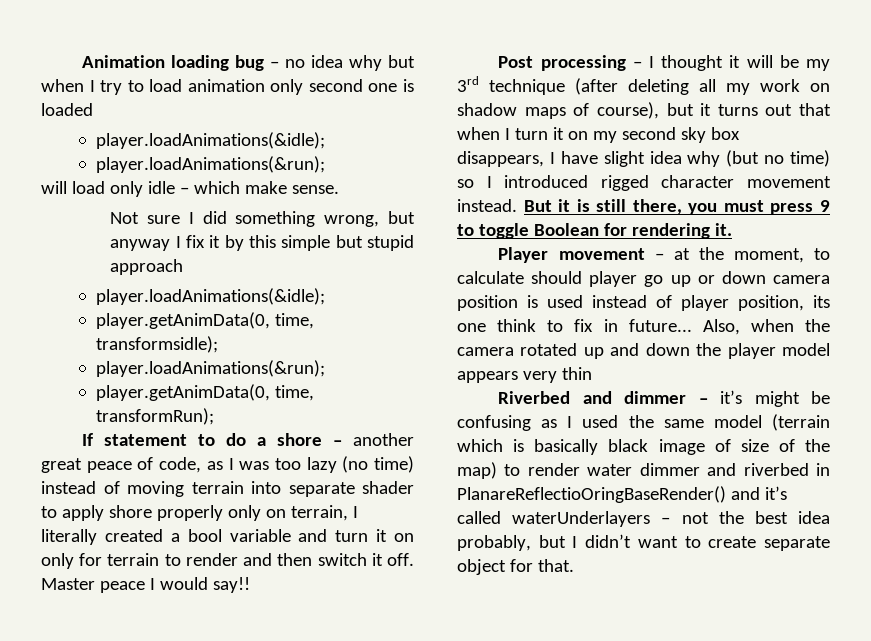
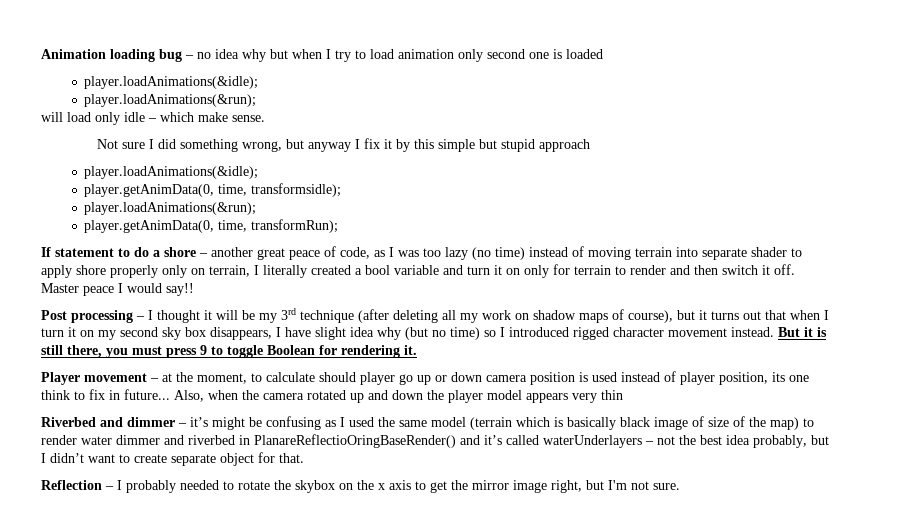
+ Reflection – I probably needed to rotate the skybox on the x axis to get the mirror image right, but I'm not sure.

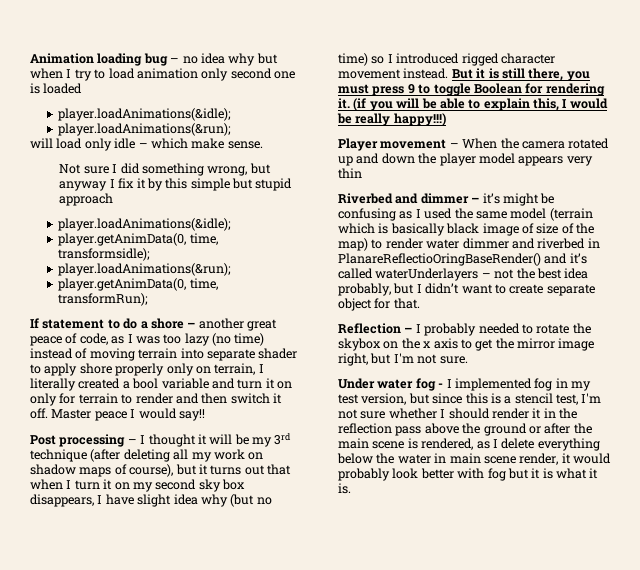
- But it is still there, you must press 9 to toggle Boolean for rendering it.
- Player movement – at the moment, to calculate should player go up or down camera position is used instead of player position, its one think to fix in future... Also, when the camera rotated up and down the player model appears very thin
+ But it is still there, you must press 9 to toggle Boolean for rendering it. (if you will be able to explain this, I would be really happy!!!)
+ Player movement – When the camera rotated up and down the player model appears very thin
+ Under water fog - I implemented fog in my test version, but since this is a stencil test, I'm not sure whether I should render it in the reflection pass above the ground or after the main scene is rendered, as I delete everything below the water in main scene render, it would probably look better with fog but it is what it is.

